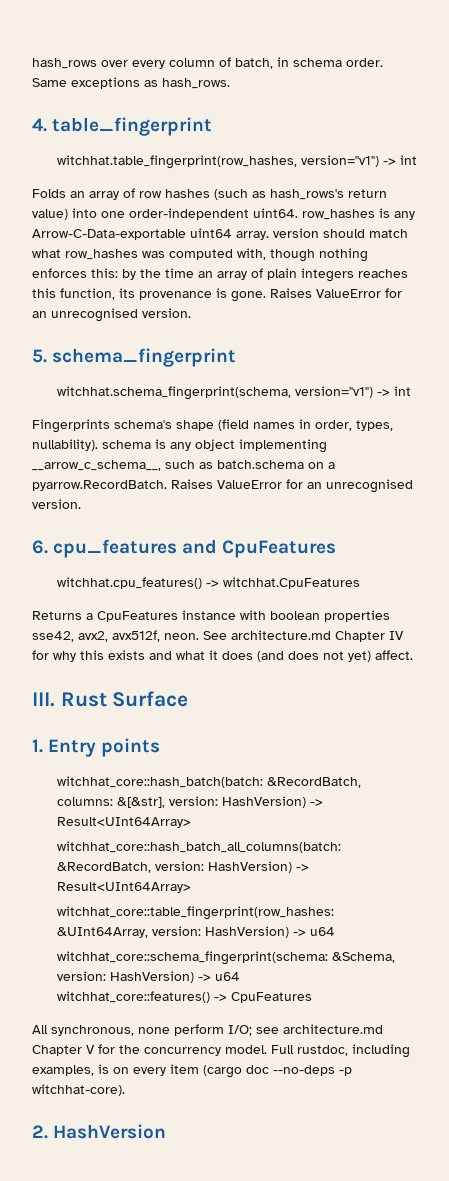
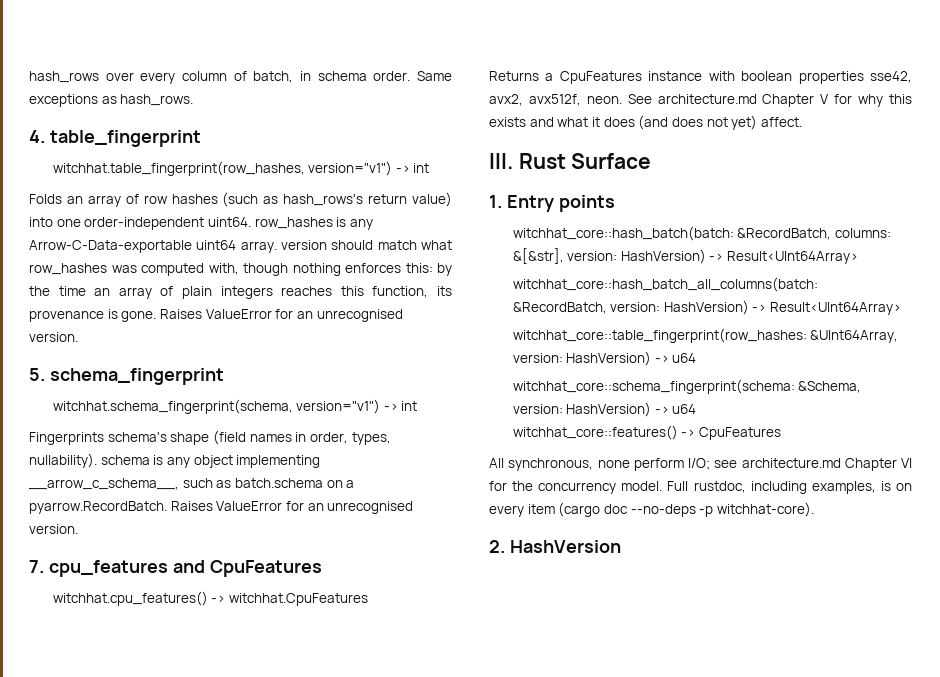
- 6. cpu_features and CpuFeatures
+ 7. cpu_features and CpuFeatures
- See architecture.md Chapter IV for why this exists and what it does (and does not yet) affect.
+ See architecture.md Chapter V for why this exists and what it does (and does not yet) affect.
- All synchronous, none perform I/O; see architecture.md Chapter V for the concurrency model.
+ All synchronous, none perform I/O; see architecture.md Chapter VI for the concurrency model.

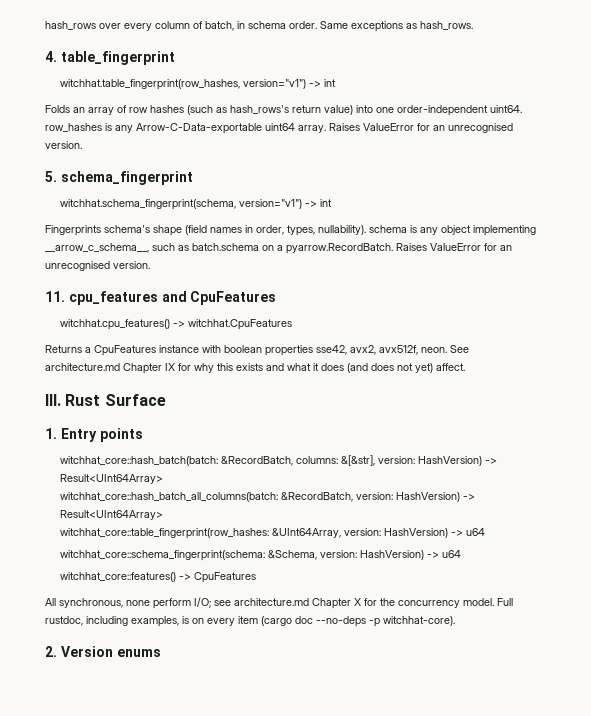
- Folds an array of row hashes (such as hash_rows's return value) into one order-independent uint64. row_hashes is any Arrow-C-Data-exportable uint64 array. version should match what row_hashes was computed with, though nothing enforces this: by the time an array of plain integers reaches this function, its provenance is gone.
+ Folds an array of row hashes (such as hash_rows's return value) into one order-independent uint64. row_hashes is any Arrow-C-Data-exportable uint64 array.
- 7. cpu_features and CpuFeatures
+ 11. cpu_features and CpuFeatures
- See architecture.md Chapter V for why this exists and what it does (and does not yet) affect.
+ See architecture.md Chapter IX for why this exists and what it does (and does not yet) affect.
- All synchronous, none perform I/O; see architecture.md Chapter VI for the concurrency model.
+ All synchronous, none perform I/O; see architecture.md Chapter X for the concurrency model.
- 2. HashVersion
+ 2. Version enums

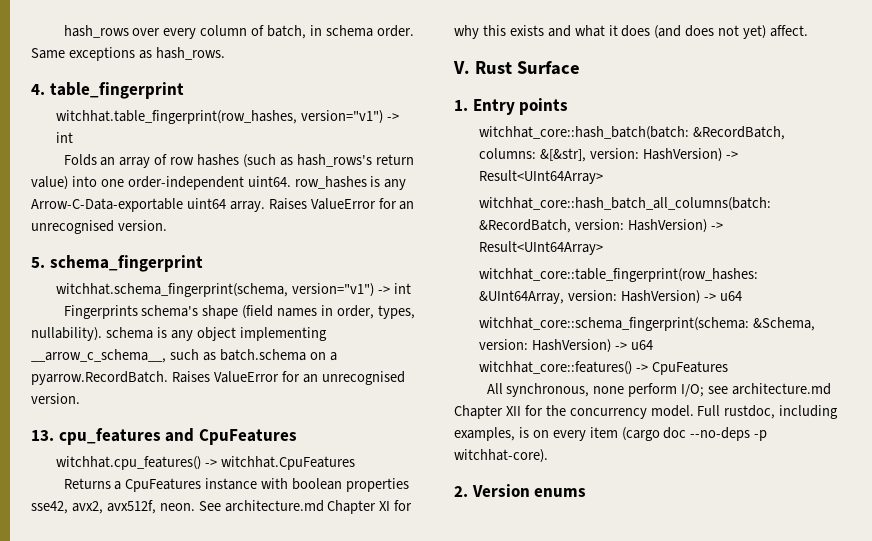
- 11. cpu_features and CpuFeatures
+ 13. cpu_features and CpuFeatures
- See architecture.md Chapter IX for why this exists and what it does (and does not yet) affect.
+ See architecture.md Chapter XI for why this exists and what it does (and does not yet) affect.
- III. Rust Surface
+ V. Rust Surface
- All synchronous, none perform I/O; see architecture.md Chapter X for the concurrency model.
+ All synchronous, none perform I/O; see architecture.md Chapter XII for the concurrency model.

